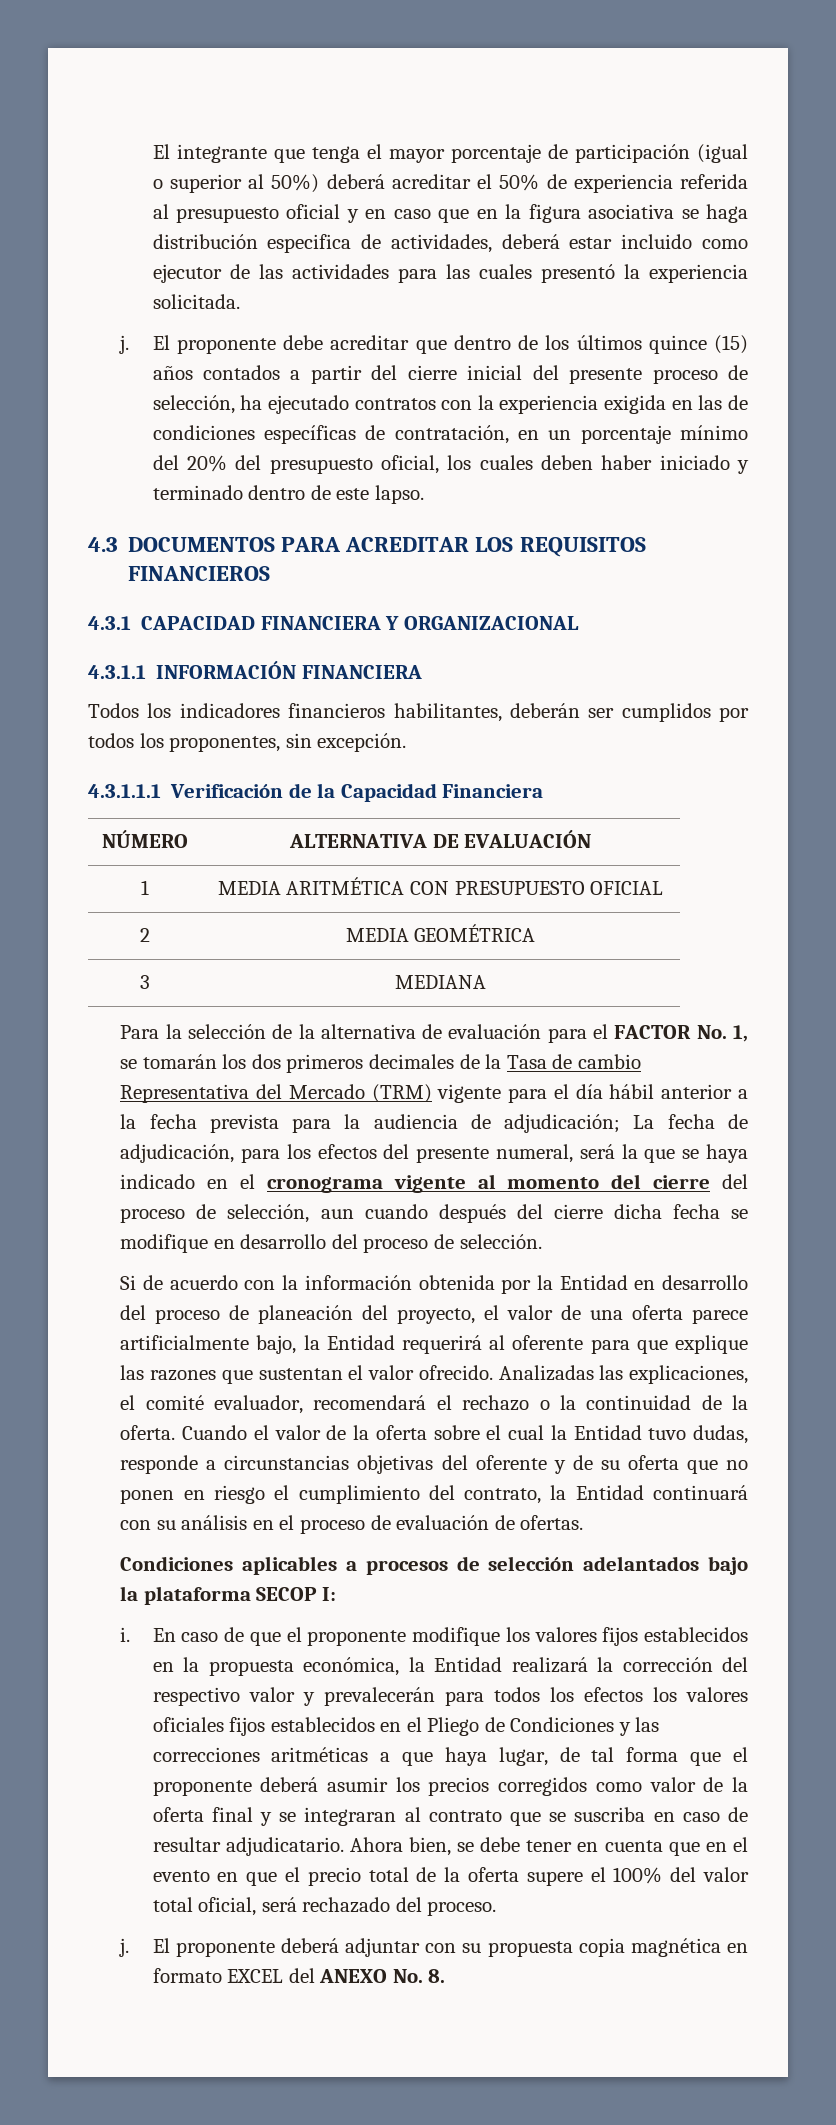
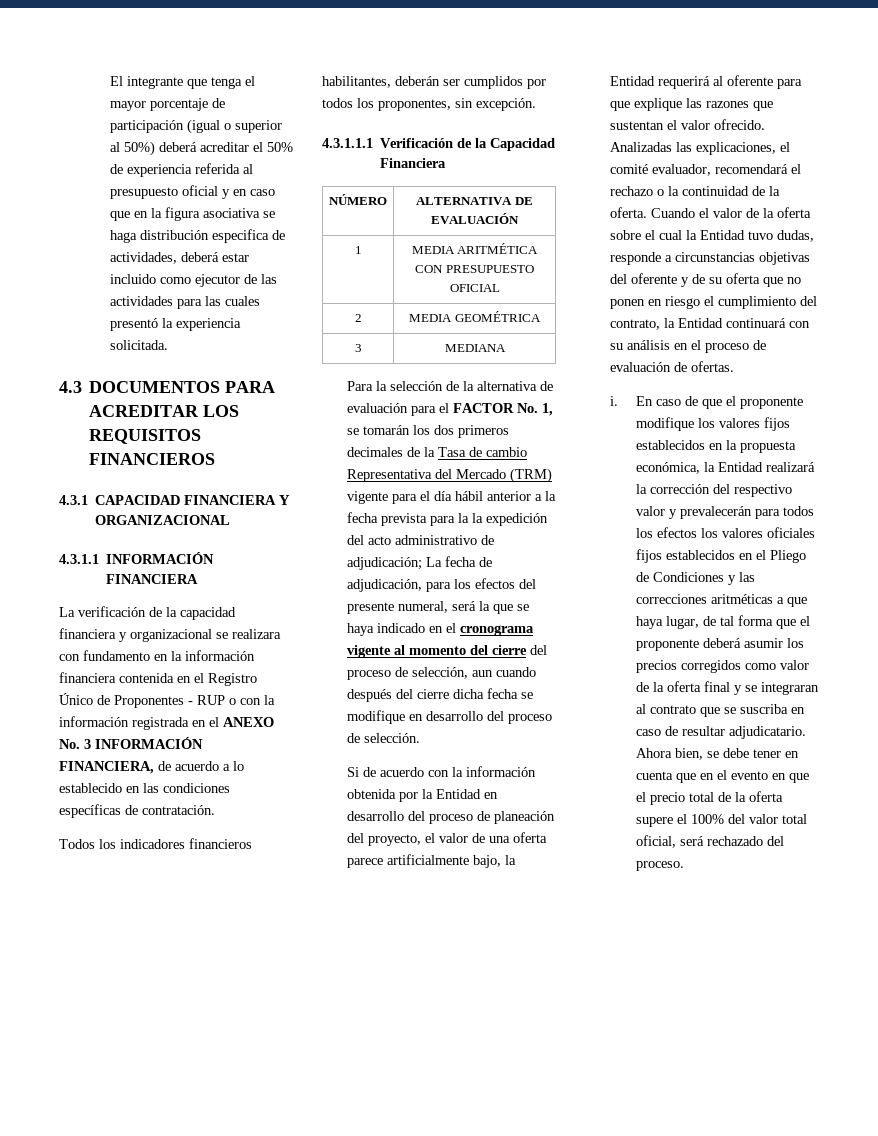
- j. El proponente debe acreditar que dentro de los últimos quince (15) años contados a partir del cierre inicial del presente proceso de selección, ha ejecutado contratos con la experiencia exigida en las de condiciones específicas de contratación, en un porcentaje mínimo del 20% del presupuesto oficial, los cuales deben haber iniciado y terminado dentro de este lapso.
+ La verificación de la capacidad financiera y organizacional se realizara con fundamento en la información financiera contenida en el Registro Único de Proponentes - RUP o con la información registrada en el ANEXO No. 3 INFORMACIÓN FINANCIERA, de acuerdo a lo establecido en las condiciones específicas de contratación.
- Para la selección de la alternativa de evaluación para el FACTOR No. 1, se tomarán los dos primeros decimales de la Tasa de cambio Representativa del Mercado (TRM) vigente para el día hábil anterior a la fecha prevista para la audiencia de adjudicación;
+ Para la selección de la alternativa de evaluación para el FACTOR No. 1, se tomarán los dos primeros decimales de la Tasa de cambio Representativa del Mercado (TRM) vigente para el día hábil anterior a la fecha prevista para la la expedición del acto administrativo de adjudicación;
- Condiciones aplicables a procesos de selección adelantados bajo la plataforma SECOP I:
- j. El proponente deberá adjuntar con su propuesta copia magnética en formato EXCEL del ANEXO No. 8.

